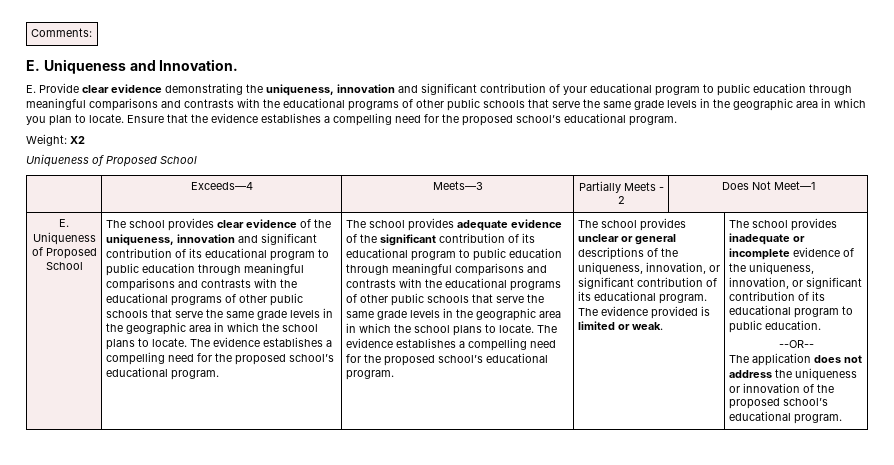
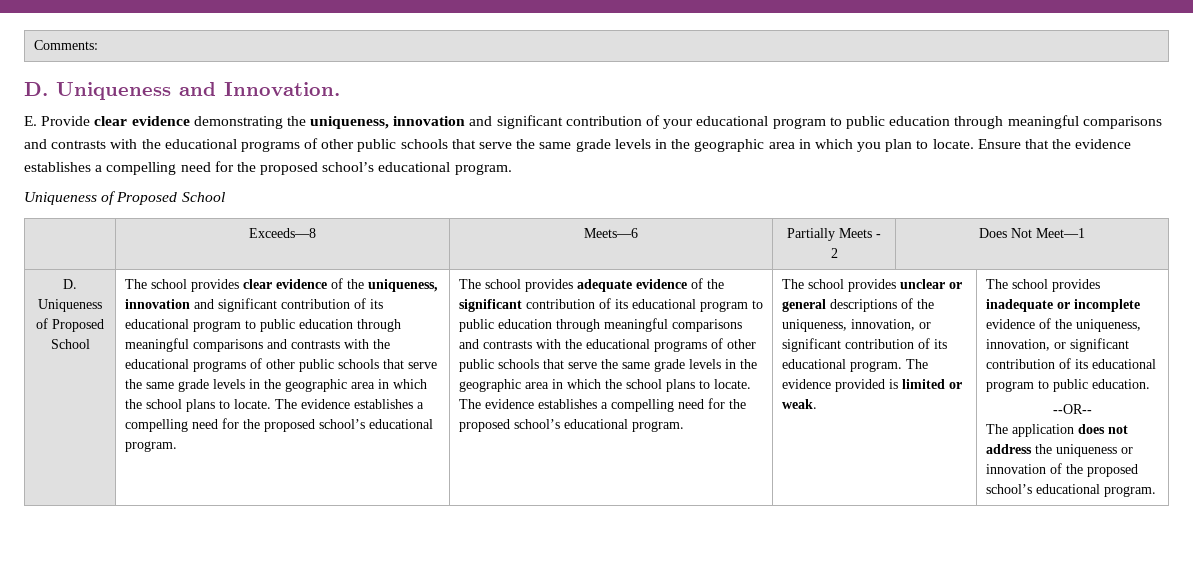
- E. Uniqueness and Innovation.
+ D. Uniqueness and Innovation.
- Weight: X2
- | Exceeds—4 | Meets—3 | Partially Meets - 2 | Does Not Meet—1
+ | Exceeds—8 | Meets—6 | Partially Meets - 2 | Does Not Meet—1
- E. Uniqueness of Proposed School
+ D. Uniqueness of Proposed School

